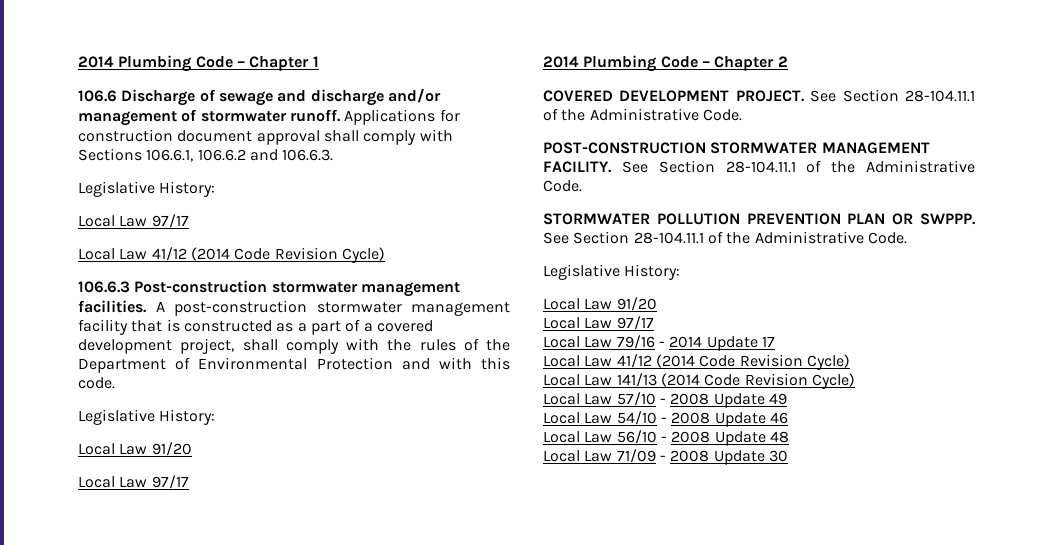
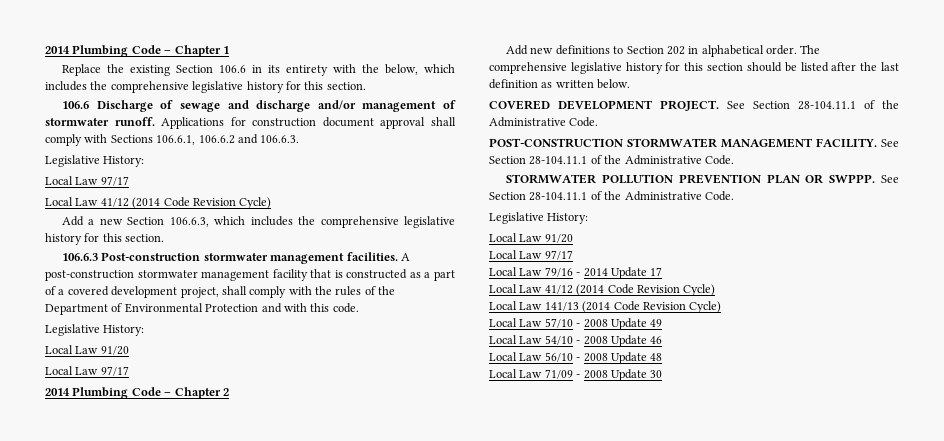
+ Replace the existing Section 106.6 in its entirety with the below, which includes the comprehensive legislative history for this section.
+ Add a new Section 106.6.3, which includes the comprehensive legislative history for this section.
+ Add new definitions to Section 202 in alphabetical order. The comprehensive legislative history for this section should be listed after the last definition as written below.

